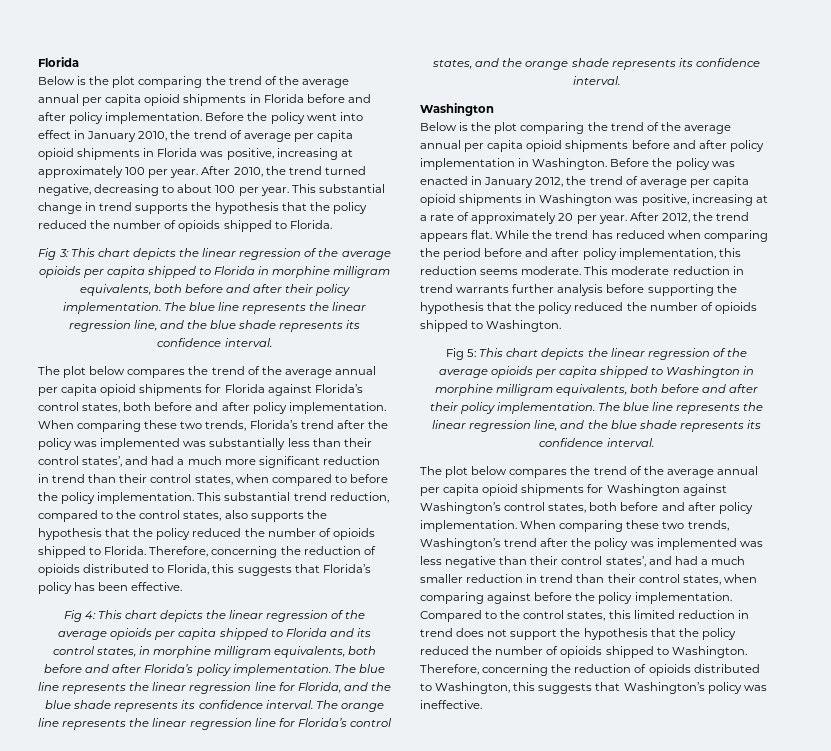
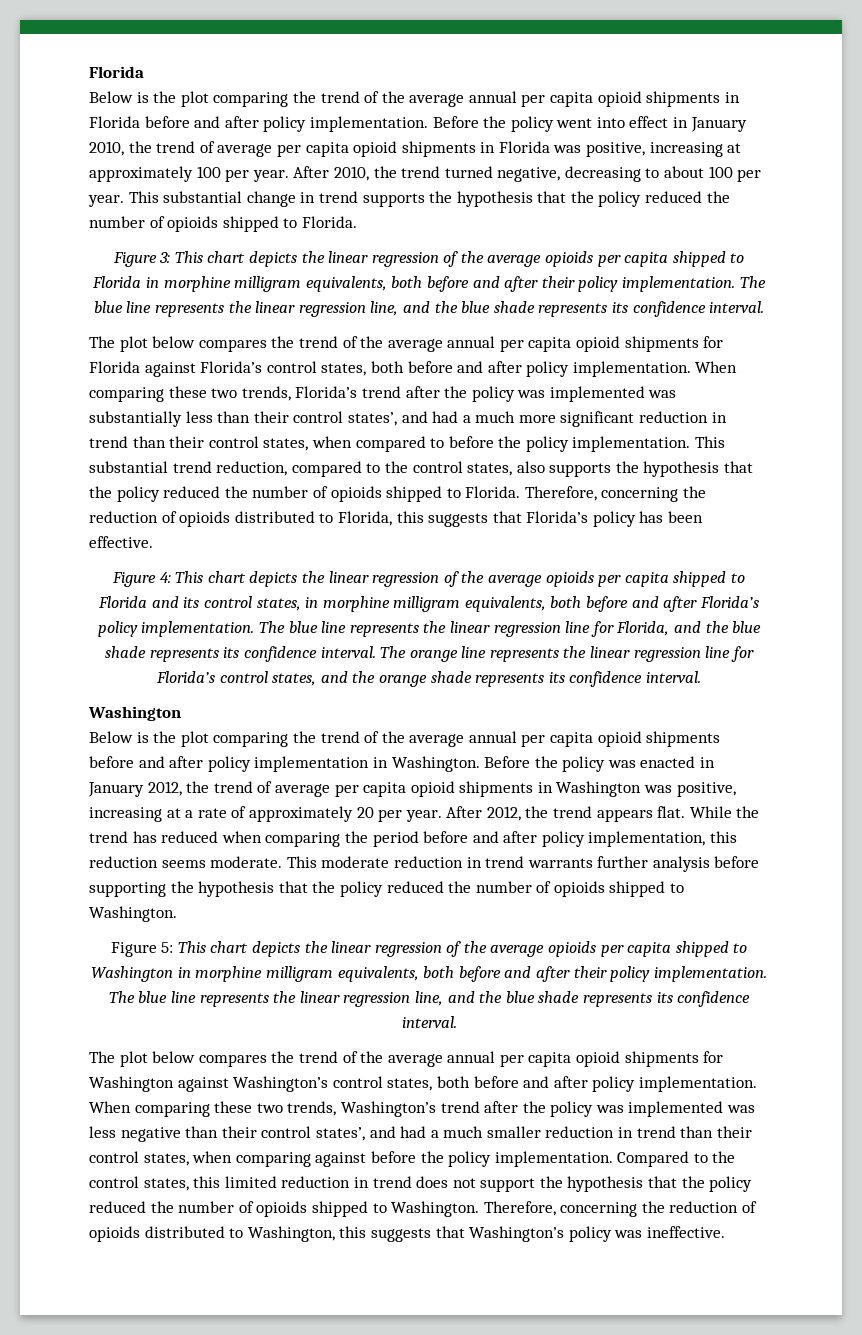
- Fig 3: This chart depicts the linear regression of the average opioids per capita shipped to Florida in morphine milligram equivalents, both before and after their policy implementation.
+ Figure 3: This chart depicts the linear regression of the average opioids per capita shipped to Florida in morphine milligram equivalents, both before and after their policy implementation.
- Fig 4: This chart depicts the linear regression of the average opioids per capita shipped to Florida and its control states, in morphine milligram equivalents, both before and after Florida’s policy implementation.
+ Figure 4: This chart depicts the linear regression of the average opioids per capita shipped to Florida and its control states, in morphine milligram equivalents, both before and after Florida’s policy implementation.
- Fig 5: This chart depicts the linear regression of the average opioids per capita shipped to Washington in morphine milligram equivalents, both before and after their policy implementation.
+ Figure 5: This chart depicts the linear regression of the average opioids per capita shipped to Washington in morphine milligram equivalents, both before and after their policy implementation.

